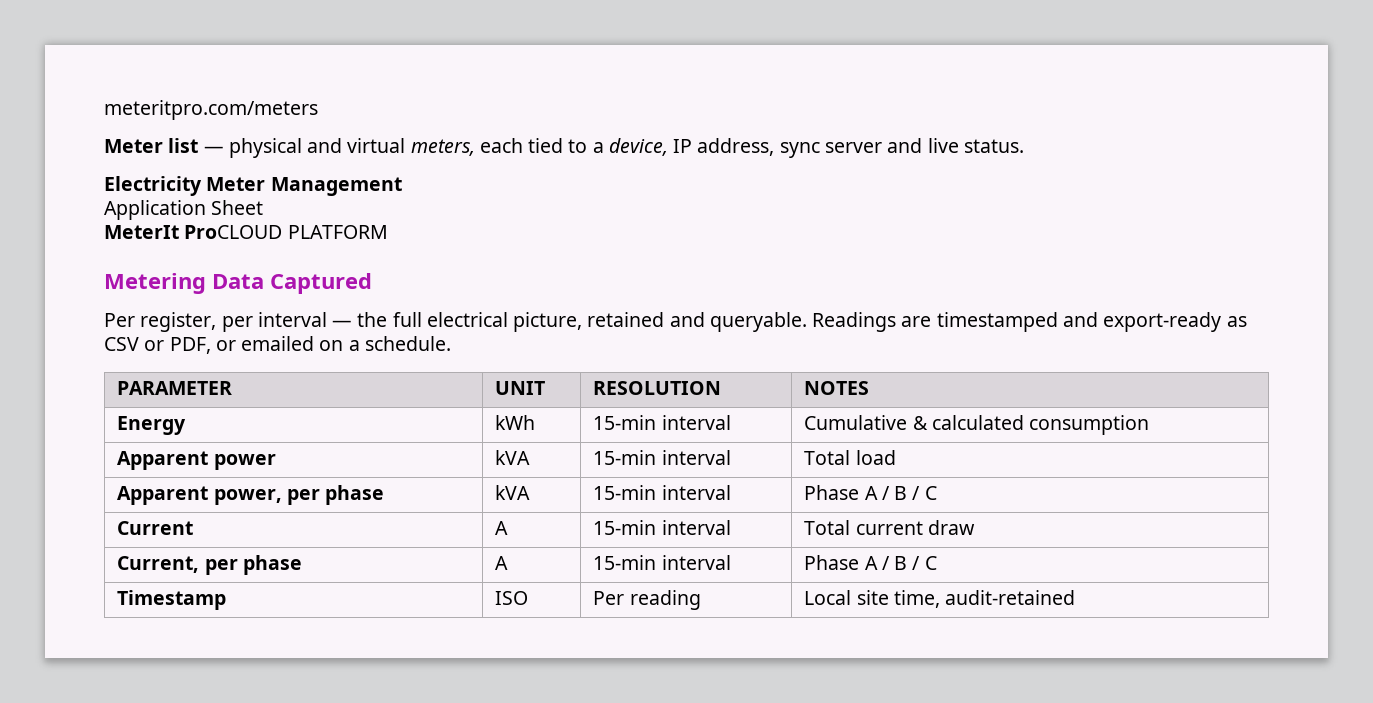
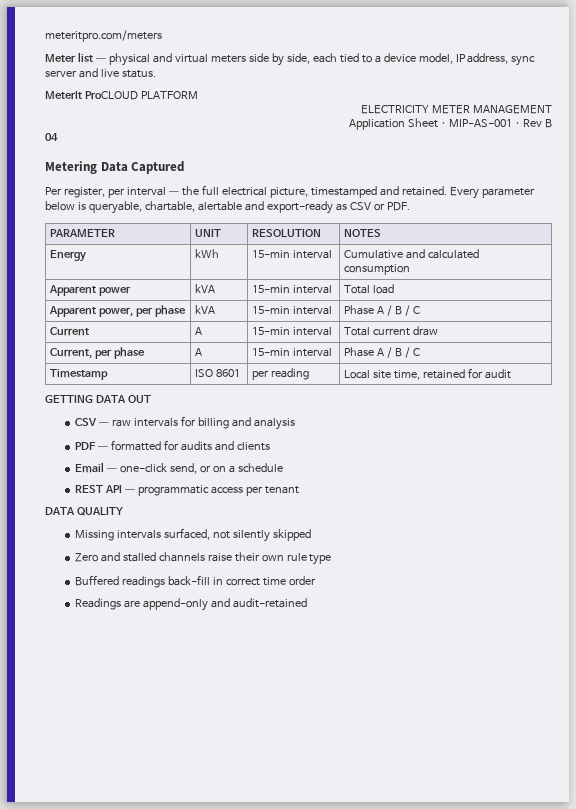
- Meter list — physical and virtual meters, each tied to a device, IP address, sync server and live status.
+ Meter list — physical and virtual meters side by side, each tied to a device model, IP address, sync server and live status.
- Electricity Meter Management
- Application Sheet
  MeterIt ProCLOUD PLATFORM
+ ELECTRICITY METER MANAGEMENT
+ Application Sheet · MIP-AS-001 · Rev B
+ 04
- Per register, per interval — the full electrical picture, retained and queryable. Readings are timestamped and export-ready as CSV or PDF, or emailed on a schedule.
+ Per register, per interval — the full electrical picture, timestamped and retained. Every parameter below is queryable, chartable, alertable and export-ready as CSV or PDF.
- Energy | kWh | 15-min interval | Cumulative & calculated consumption
+ Energy | kWh | 15-min interval | Cumulative and calculated consumption
- Timestamp | ISO | Per reading | Local site time, audit-retained
+ Timestamp | ISO 8601 | per reading | Local site time, retained for audit
+ GETTING DATA OUT
+ CSV — raw intervals for billing and analysis
+ PDF — formatted for audits and clients
+ Email — one-click send, or on a schedule
+ REST API — programmatic access per tenant
+ DATA QUALITY
+ Missing intervals surfaced, not silently skipped
+ Zero and stalled channels raise their own rule type
+ Buffered readings back-fill in correct time order
+ Readings are append-only and audit-retained

